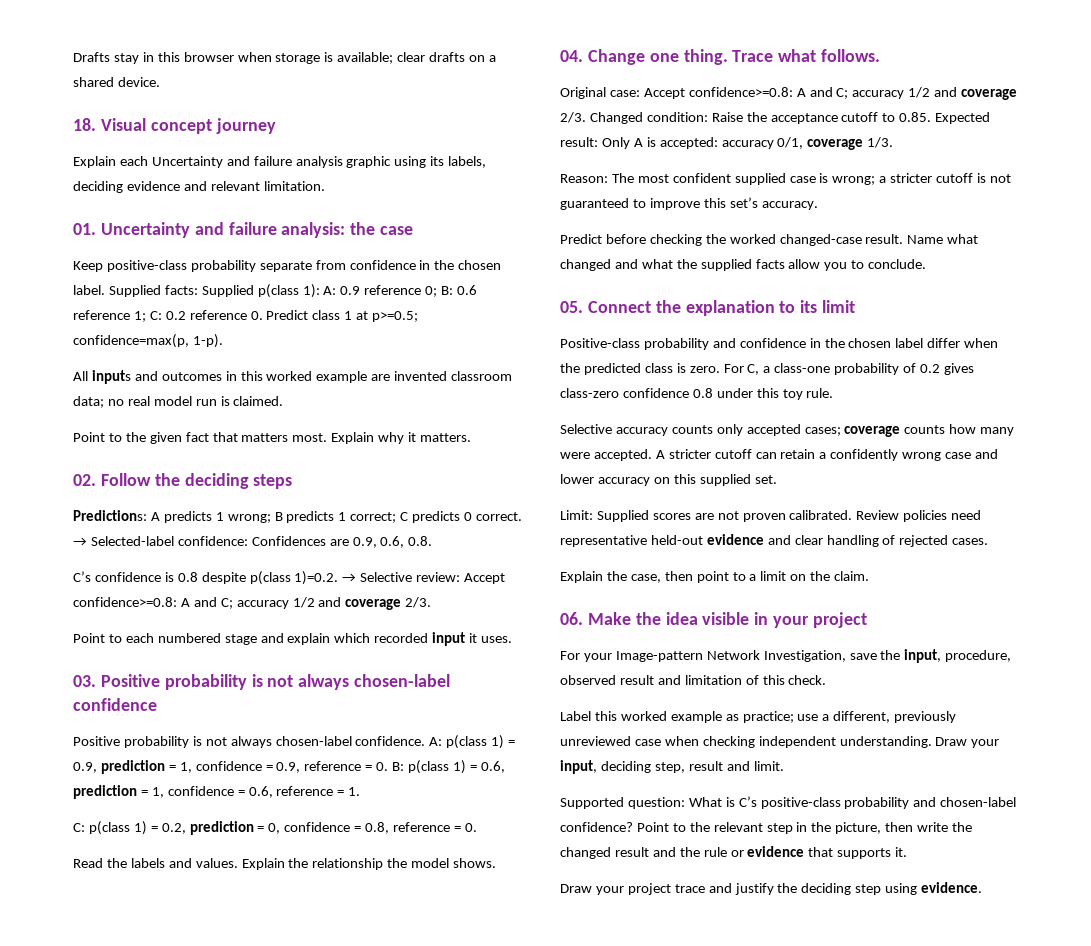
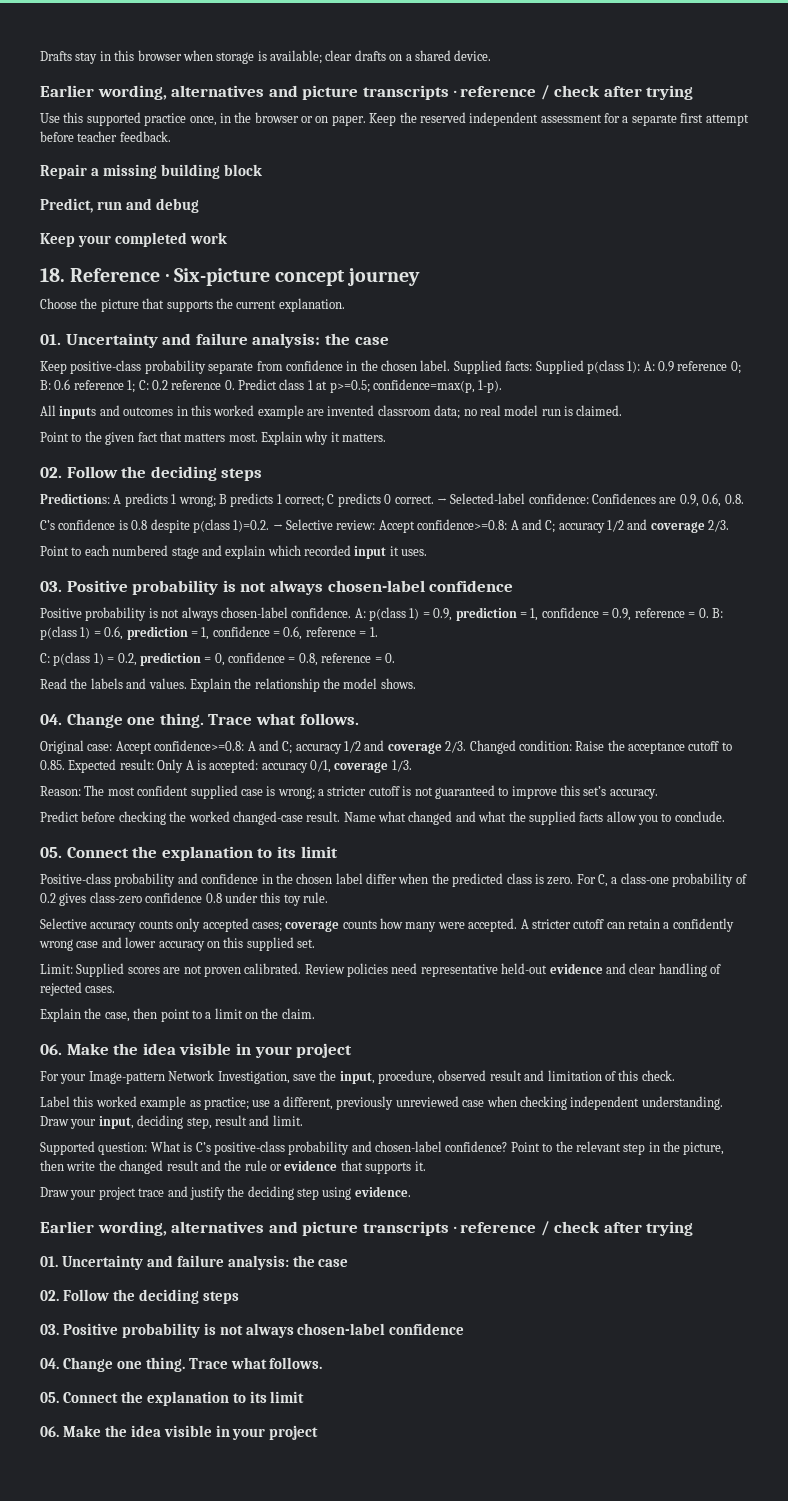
  Drafts stay in this browser when storage is available; clear drafts on a shared device.
- 18. Visual concept journey
- Explain each Uncertainty and failure analysis graphic using its labels, deciding evidence and relevant limitation.
+ Earlier wording, alternatives and picture transcripts · reference / check after trying
+ Use this supported practice once, in the browser or on paper. Keep the reserved independent assessment for a separate first attempt before teacher feedback.
+ Repair a missing building block
+ Predict, run and debug
+ Keep your completed work
+ 18. Reference · Six-picture concept journey
+ Choose the picture that supports the current explanation.
  Draw your project trace and justify the deciding step using evidence.
+ Earlier wording, alternatives and picture transcripts · reference / check after trying
+ 01. Uncertainty and failure analysis: the case
+ 02. Follow the deciding steps
+ 03. Positive probability is not always chosen-label confidence
+ 04. Change one thing. Trace what follows.
+ 05. Connect the explanation to its limit
+ 06. Make the idea visible in your project

